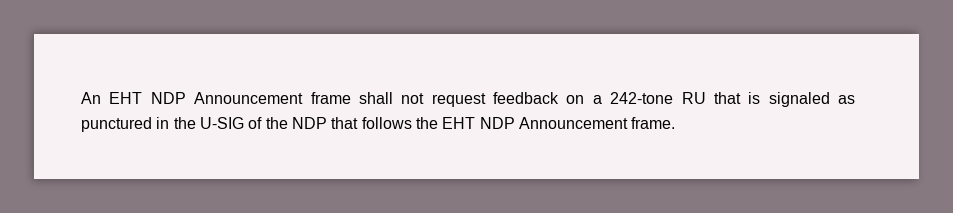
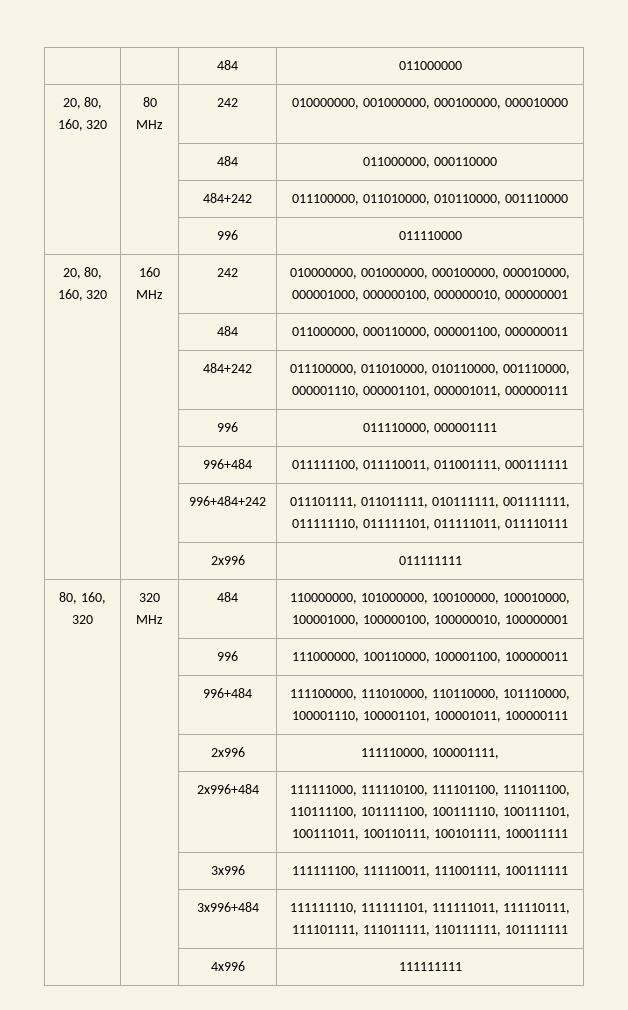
- An EHT NDP Announcement frame shall not request feedback on a 242-tone RU that is signaled as punctured in the U-SIG of the NDP that follows the EHT NDP Announcement frame.
+ | | 484 | 011000000
+ 20, 80, 160, 320 | 80 MHz | 242 | 010000000, 001000000, 000100000, 000010000
+ | | 484 | 011000000, 000110000
+ | | 484+242 | 011100000, 011010000, 010110000, 001110000
+ | | 996 | 011110000
+ 20, 80, 160, 320 | 160 MHz | 242 | 010000000, 001000000, 000100000, 000010000, 000001000, 000000100, 000000010, 000000001
+ | | 484 | 011000000, 000110000, 000001100, 000000011
+ | | 484+242 | 011100000, 011010000, 010110000, 001110000, 000001110, 000001101, 000001011, 000000111
+ | | 996 | 011110000, 000001111
+ | | 996+484 | 011111100, 011110011, 011001111, 000111111
+ | | 996+484+242 | 011101111, 011011111, 010111111, 001111111, 011111110, 011111101, 011111011, 011110111
+ | | 2x996 | 011111111
+ 80, 160, 320 | 320 MHz | 484 | 110000000, 101000000, 100100000, 100010000, 100001000, 100000100, 100000010, 100000001
+ | | 996 | 111000000, 100110000, 100001100, 100000011
+ | | 996+484 | 111100000, 111010000, 110110000, 101110000, 100001110, 100001101, 100001011, 100000111
+ | | 2x996 | 111110000, 100001111,
+ | | 2x996+484 | 111111000, 111110100, 111101100, 111011100, 110111100, 101111100, 100111110, 100111101, 100111011, 100110111, 100101111, 100011111
+ | | 3x996 | 111111100, 111110011, 111001111, 100111111
+ | | 3x996+484 | 111111110, 111111101, 111111011, 111110111, 111101111, 111011111, 110111111, 101111111
+ | | 4x996 | 111111111

